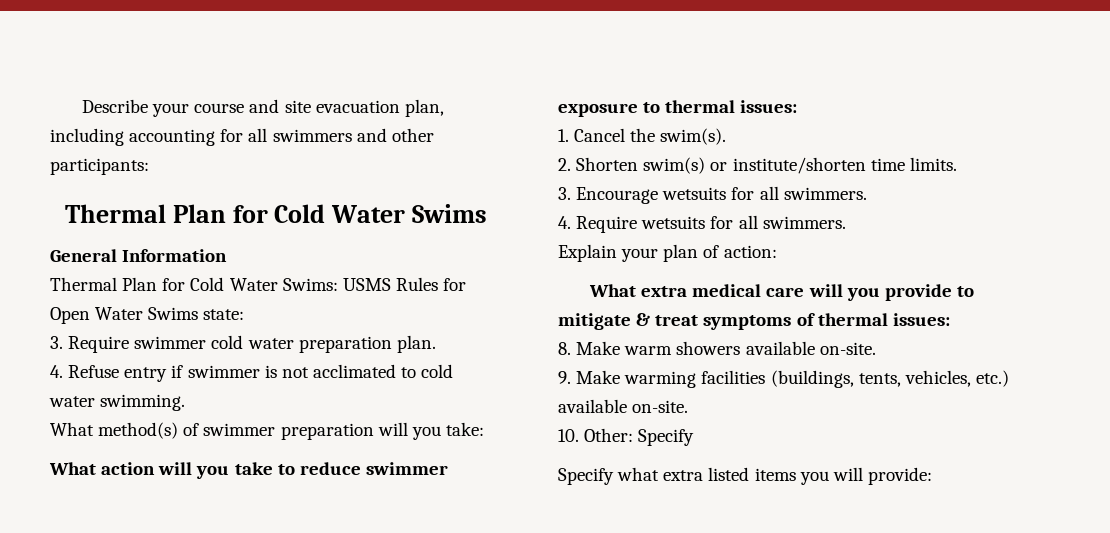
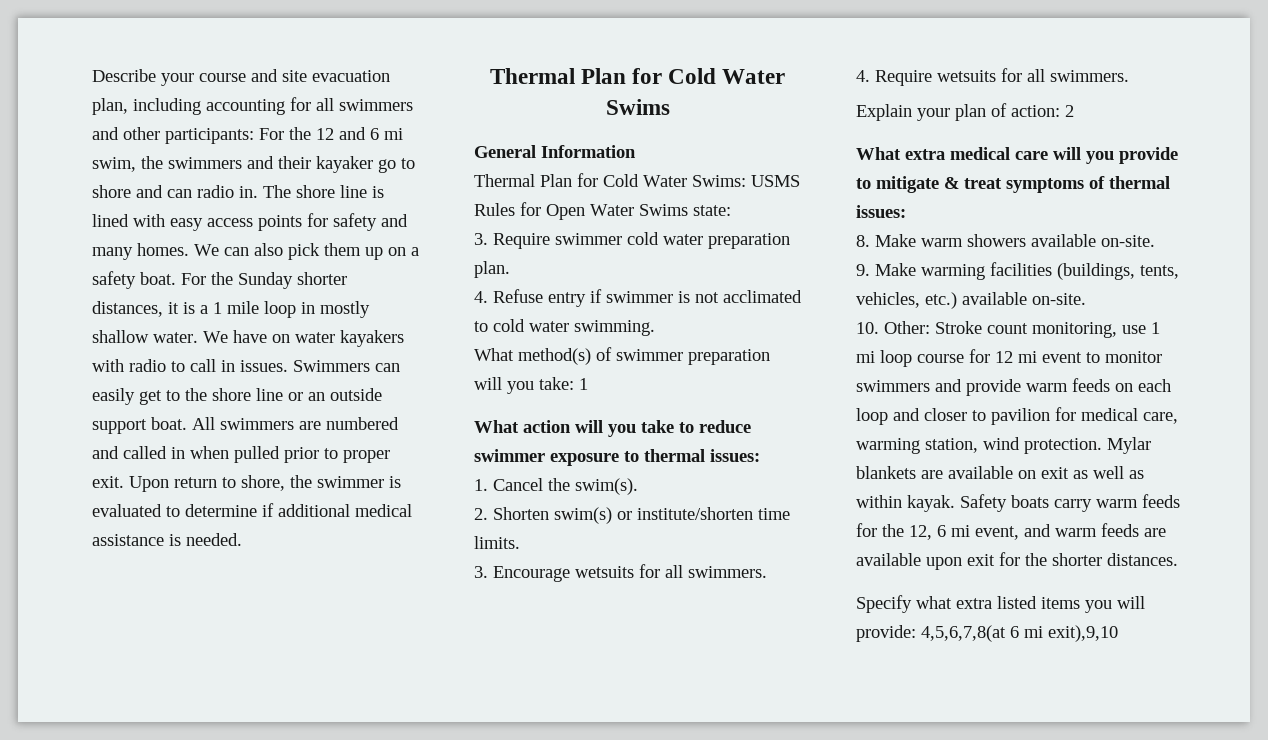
- Describe your course and site evacuation plan, including accounting for all swimmers and other participants:
+ Describe your course and site evacuation plan, including accounting for all swimmers and other participants: For the 12 and 6 mi swim, the swimmers and their kayaker go to shore and can radio in. The shore line is lined with easy access points for safety and many homes. We can also pick them up on a safety boat. For the Sunday shorter distances, it is a 1 mile loop in mostly shallow water. We have on water kayakers with radio to call in issues. Swimmers can easily get to the shore line or an outside support boat. All swimmers are numbered and called in when pulled prior to proper exit. Upon return to shore, the swimmer is evaluated to determine if additional medical assistance is needed.
- What method(s) of swimmer preparation will you take:
+ What method(s) of swimmer preparation will you take: 1
- Explain your plan of action:
+ Explain your plan of action: 2
- 10. Other: Specify
+ 10. Other: Stroke count monitoring, use 1 mi loop course for 12 mi event to monitor swimmers and provide warm feeds on each loop and closer to pavilion for medical care, warming station, wind protection. Mylar blankets are available on exit as well as within kayak. Safety boats carry warm feeds for the 12, 6 mi event, and warm feeds are available upon exit for the shorter distances.
- Specify what extra listed items you will provide:
+ Specify what extra listed items you will provide: 4,5,6,7,8(at 6 mi exit),9,10

